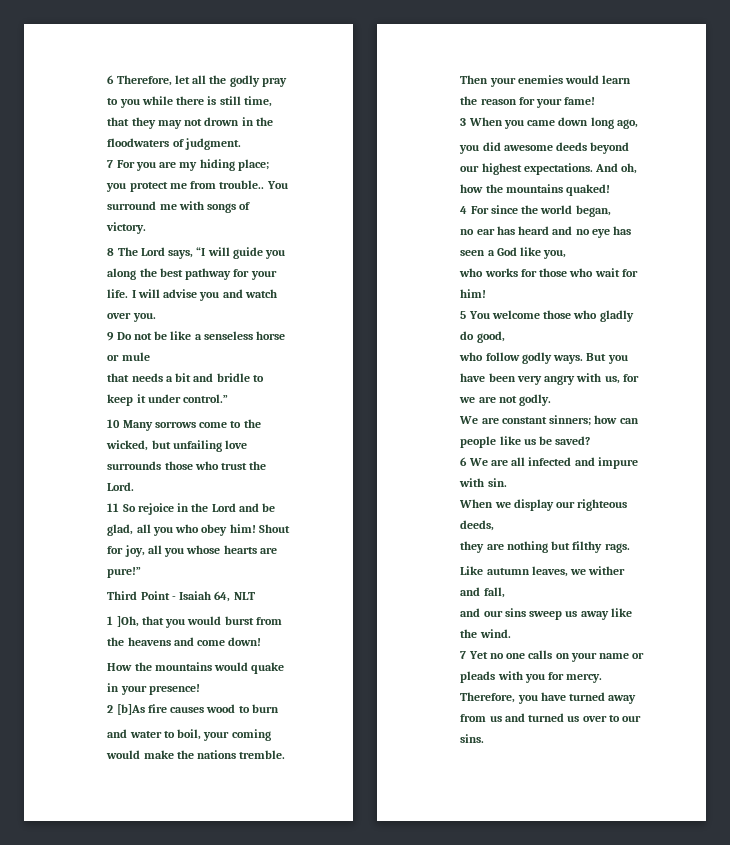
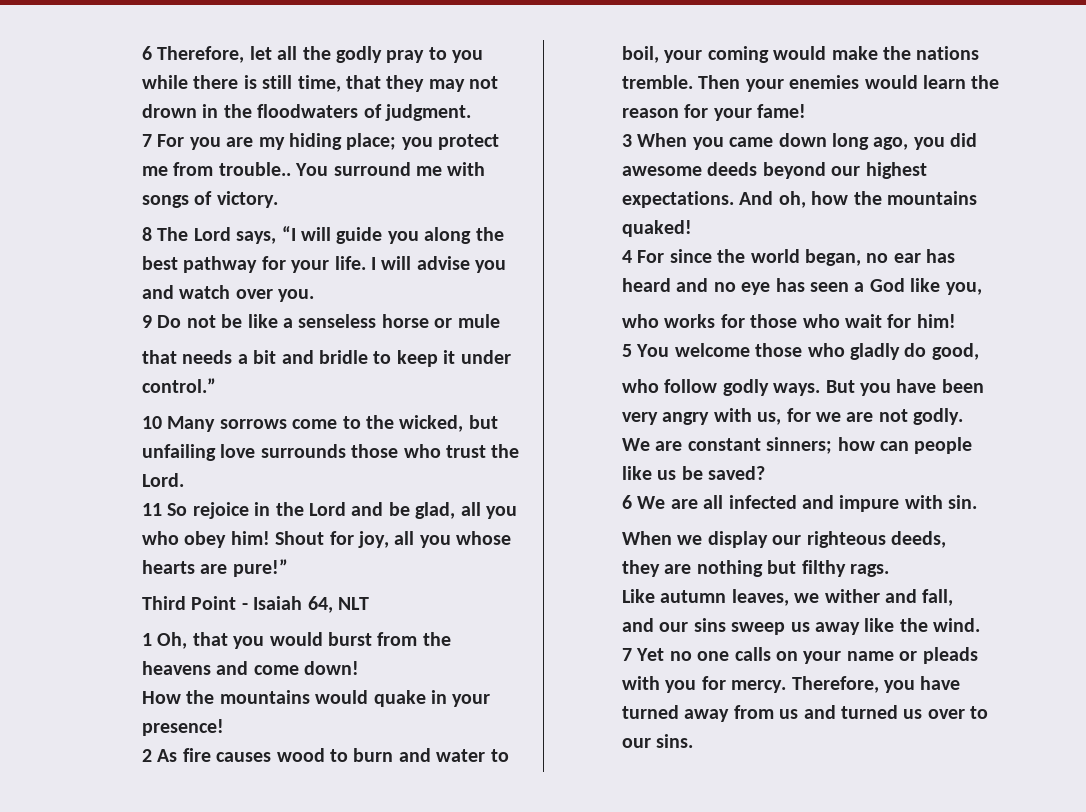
- 1 ]Oh, that you would burst from the heavens and come down!
+ 1 Oh, that you would burst from the heavens and come down!
- 2 [b]As fire causes wood to burn
- and water to boil, your coming would make the nations tremble.
+ 2 As fire causes wood to burn and water to boil, your coming would make the nations tremble.
- 3 When you came down long ago,
- you did awesome deeds beyond our highest expectations.
+ 3 When you came down long ago, you did awesome deeds beyond our highest expectations.
- 4 For since the world began,
- no ear has heard and no eye has seen a God like you,
+ 4 For since the world began, no ear has heard and no eye has seen a God like you,

